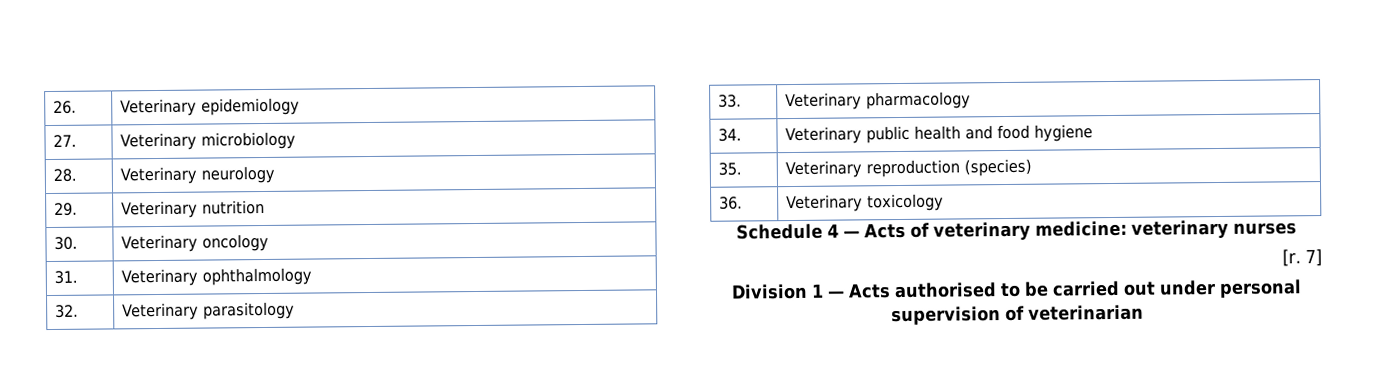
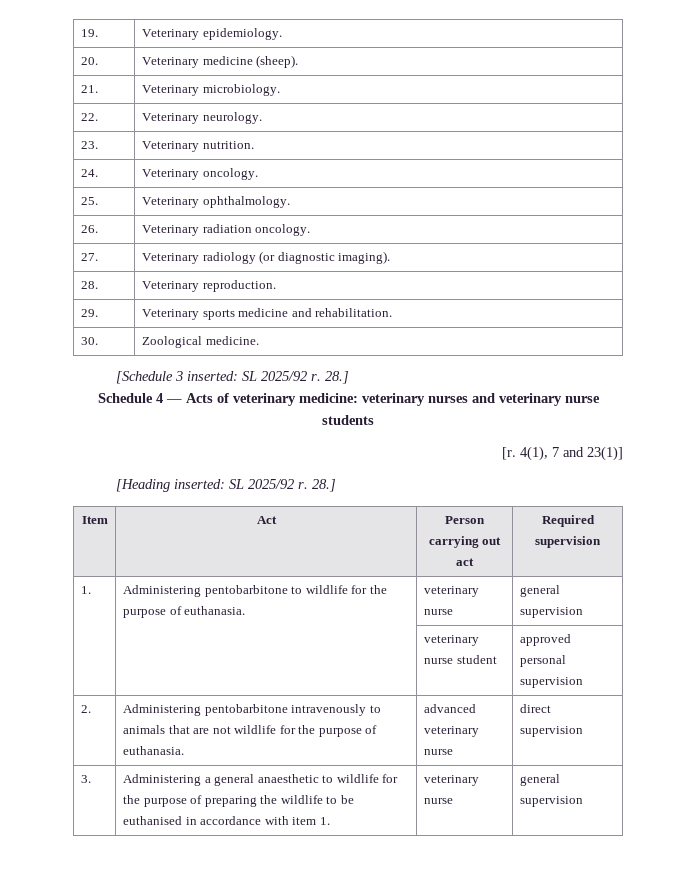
+ 19. | Veterinary epidemiology.
+ 20. | Veterinary medicine (sheep).
+ 21. | Veterinary microbiology.
+ 22. | Veterinary neurology.
+ 23. | Veterinary nutrition.
+ 24. | Veterinary oncology.
+ 25. | Veterinary ophthalmology.
- 26. | Veterinary epidemiology
+ 26. | Veterinary radiation oncology.
- 27. | Veterinary microbiology
+ 27. | Veterinary radiology (or diagnostic imaging).
- 28. | Veterinary neurology
+ 28. | Veterinary reproduction.
- 29. | Veterinary nutrition
- 30. | Veterinary oncology
- 31. | Veterinary ophthalmology
- 32. | Veterinary parasitology
- 33. | Veterinary pharmacology
- 34. | Veterinary public health and food hygiene
- 35. | Veterinary reproduction (species)
- 36. | Veterinary toxicology
+ 29. | Veterinary sports medicine and rehabilitation.
+ 30. | Zoological medicine.
+ [Schedule 3 inserted: SL 2025/92 r. 28.]
- Schedule 4 — Acts of veterinary medicine: veterinary nurses
- [r. 7]
- Division 1 — Acts authorised to be carried out under personal supervision of veterinarian
+ Schedule 4 — Acts of veterinary medicine: veterinary nurses and veterinary nurse students
+ [r. 4(1), 7 and 23(1)]
+ [Heading inserted: SL 2025/92 r. 28.]
+ Item | Act | Person carrying out act | Required supervision
+ 1. | Administering pentobarbitone to wildlife for the purpose of euthanasia. | veterinary nurse | general supervision
+ | | veterinary nurse student | approved personal supervision
+ 2. | Administering pentobarbitone intravenously to animals that are not wildlife for the purpose of euthanasia. | advanced veterinary nurse | direct supervision
+ 3. | Administering a general anaesthetic to wildlife for the purpose of preparing the wildlife to be euthanised in accordance with item 1. | veterinary nurse | general supervision

